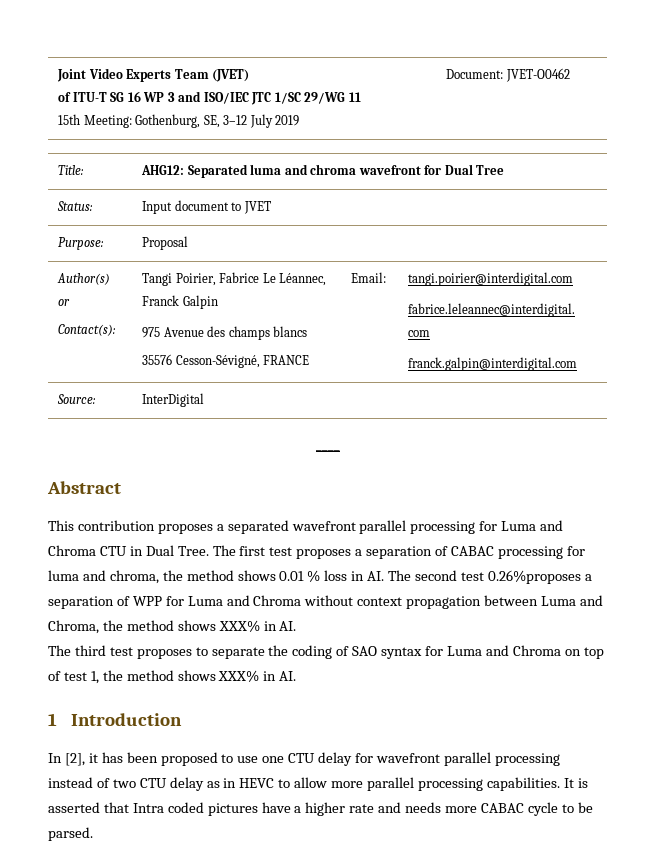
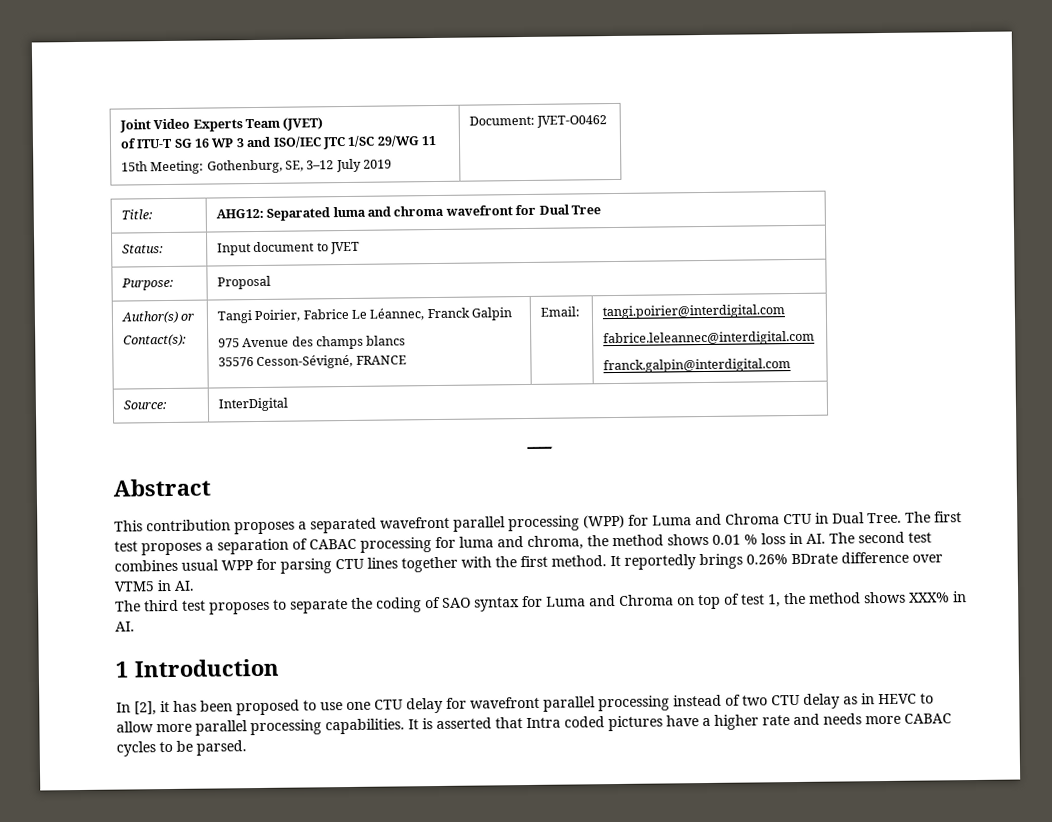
- This contribution proposes a separated wavefront parallel processing for Luma and Chroma CTU in Dual Tree.
+ This contribution proposes a separated wavefront parallel processing (WPP) for Luma and Chroma CTU in Dual Tree.
- The first test proposes a separation of CABAC processing for luma and chroma, the method shows 0.01 % loss in AI. The second test 0.26%proposes a separation of WPP for Luma and Chroma without context propagation between Luma and Chroma, the method shows XXX% in AI.
+ The first test proposes a separation of CABAC processing for luma and chroma, the method shows 0.01 % loss in AI. The second test combines usual WPP for parsing CTU lines together with the first method. It reportedly brings 0.26% BDrate difference over VTM5 in AI.
- It is asserted that Intra coded pictures have a higher rate and needs more CABAC cycle to be parsed.
+ It is asserted that Intra coded pictures have a higher rate and needs more CABAC cycles to be parsed.

